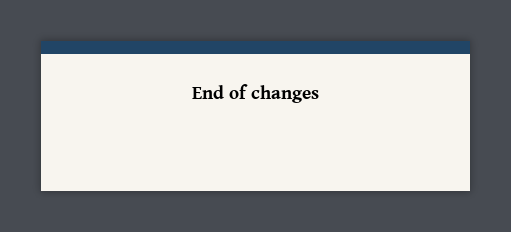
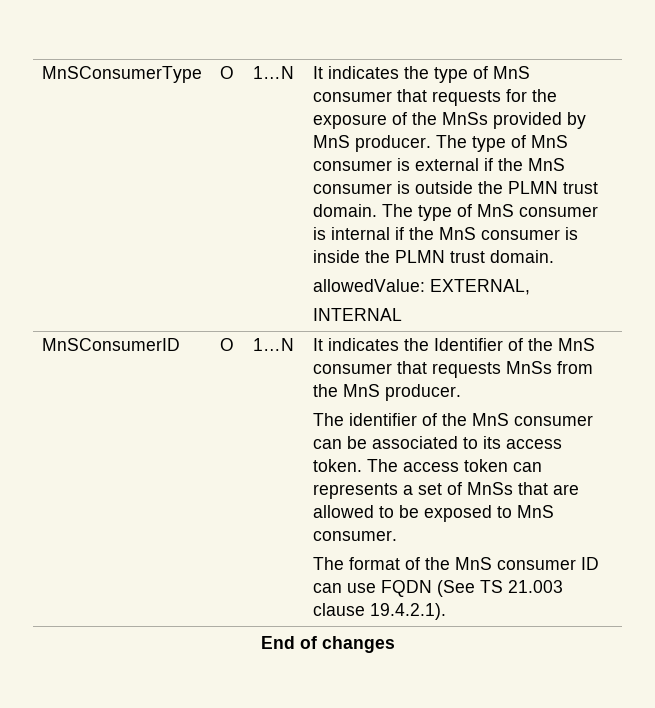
+ MnSConsumerType | O | 1…N | It indicates the type of MnS consumer that requests for the exposure of the MnSs provided by MnS producer. The type of MnS consumer is external if the MnS consumer is outside the PLMN trust domain. The type of MnS consumer is internal if the MnS consumer is inside the PLMN trust domain.
+ allowedValue: EXTERNAL,
+ INTERNAL
+ MnSConsumerID | O | 1…N | It indicates the Identifier of the MnS consumer that requests MnSs from the MnS producer.
+ The identifier of the MnS consumer can be associated to its access token. The access token can represents a set of MnSs that are allowed to be exposed to MnS consumer.
+ The format of the MnS consumer ID can use FQDN (See TS 21.003 clause 19.4.2.1).

